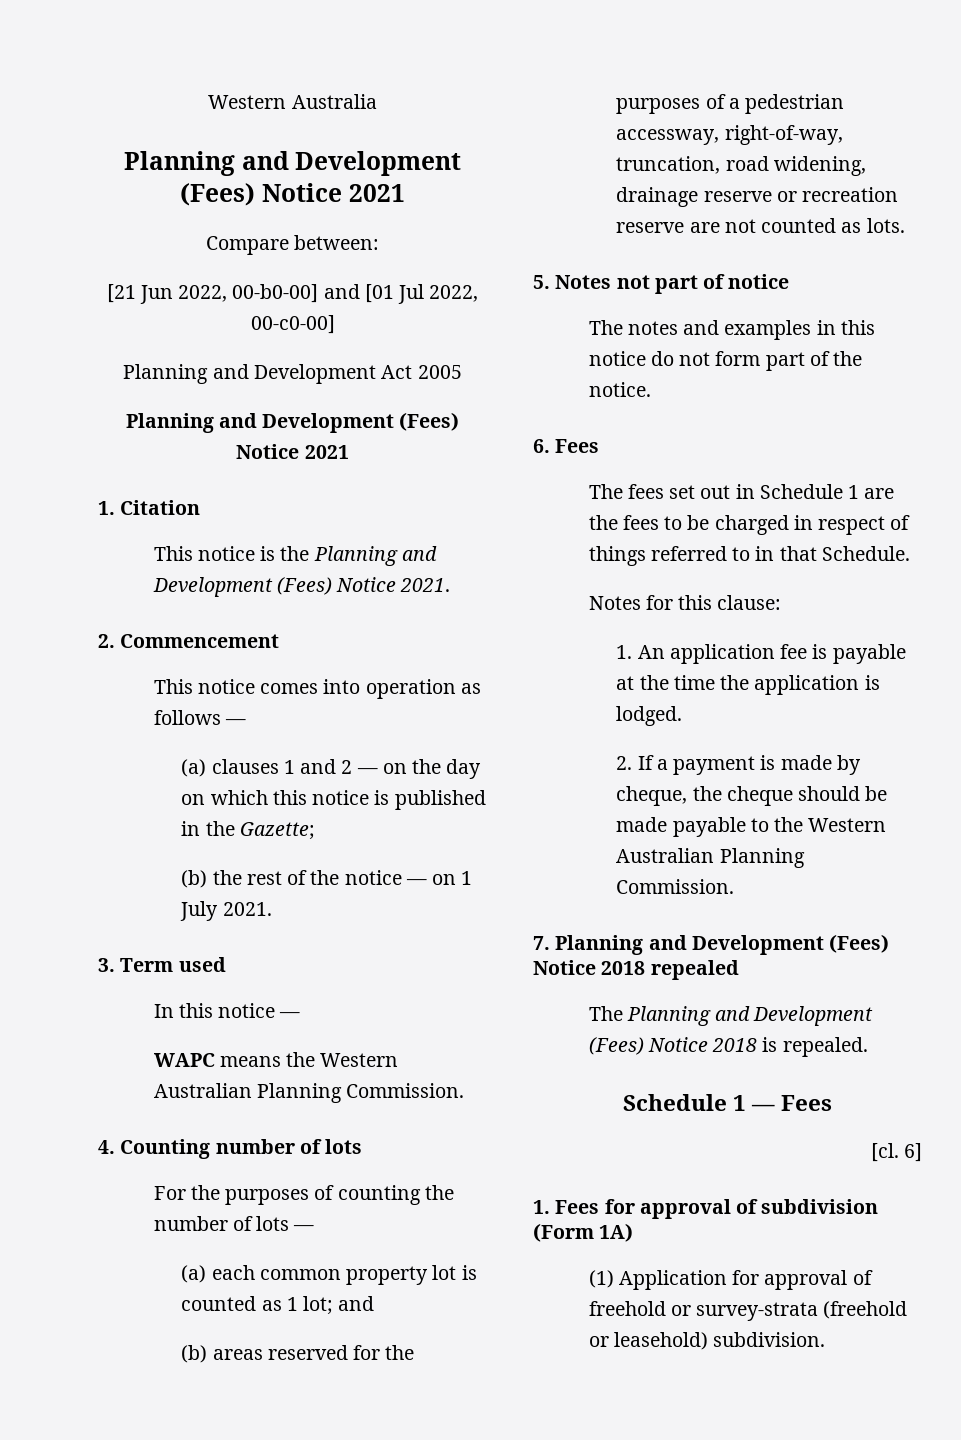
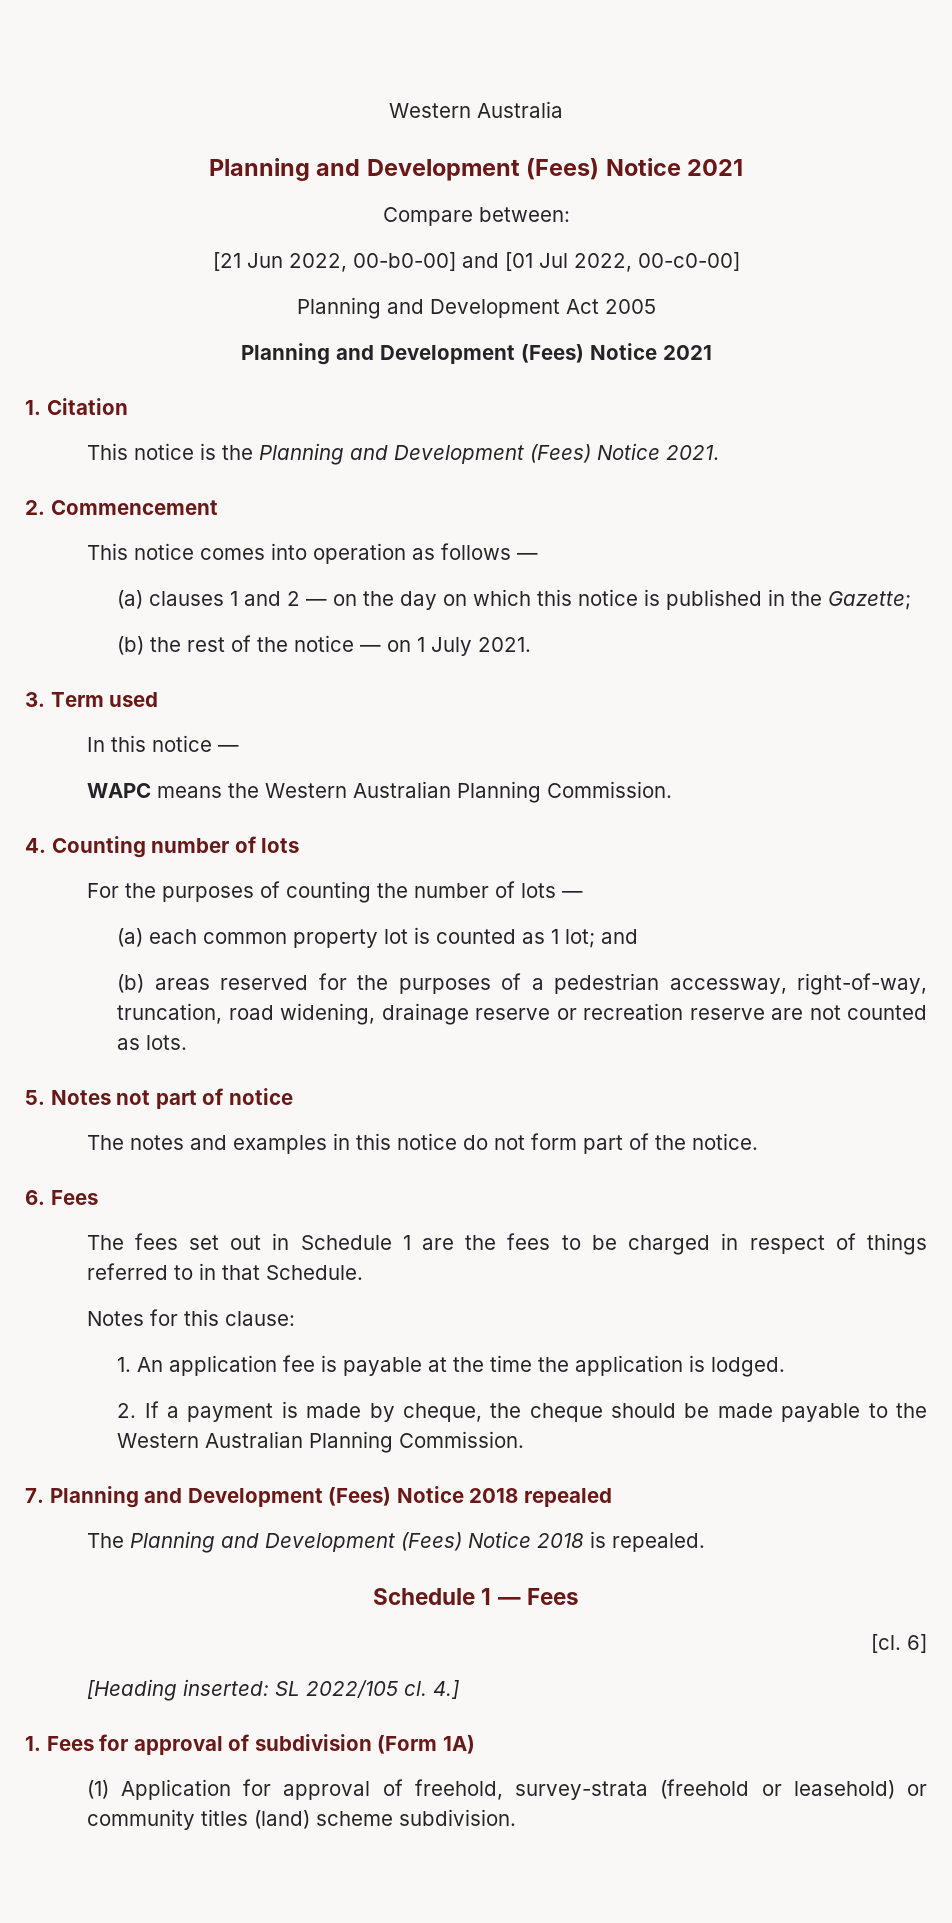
+ [Heading inserted: SL 2022/105 cl. 4.]
- (1) Application for approval of freehold or survey-strata (freehold or leasehold) subdivision.
+ (1) Application for approval of freehold, survey-strata (freehold or leasehold) or community titles (land) scheme subdivision.

